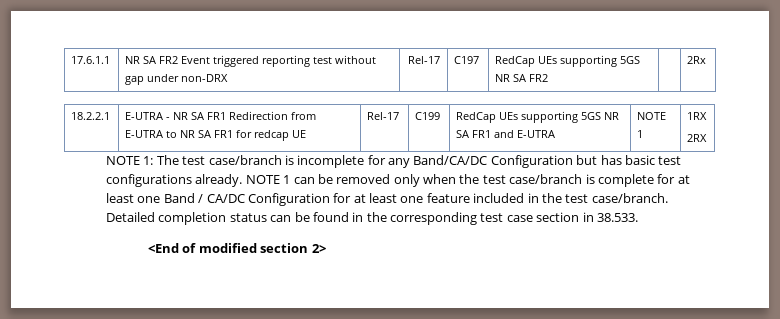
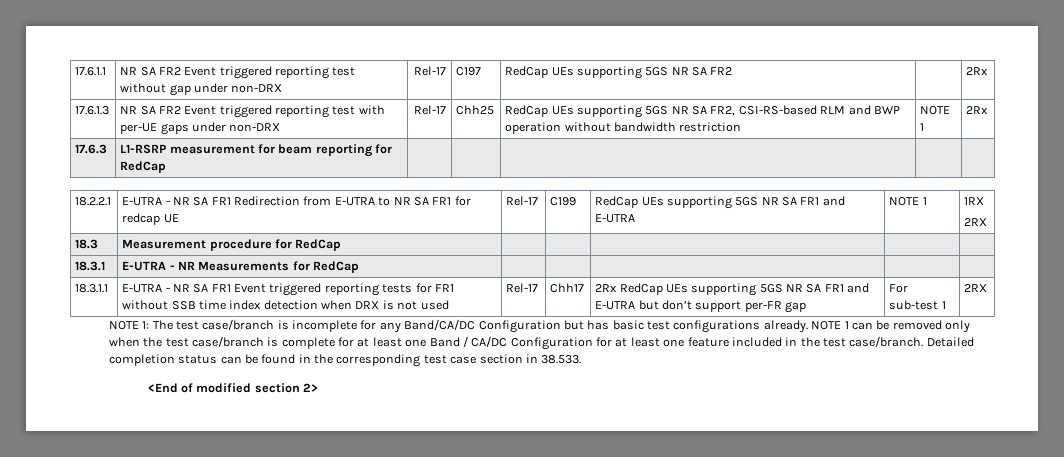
+ 17.6.1.3 | NR SA FR2 Event triggered reporting test with per-UE gaps under non-DRX | Rel-17 | Chh25 | RedCap UEs supporting 5GS NR SA FR2, CSI-RS-based RLM and BWP operation without bandwidth restriction | NOTE 1 | 2Rx
+ 17.6.3 | L1-RSRP measurement for beam reporting for RedCap | | | | |
+ 18.3 | Measurement procedure for RedCap | | | | |
+ 18.3.1 | E-UTRA - NR Measurements for RedCap | | | | |
+ 18.3.1.1 | E-UTRA - NR SA FR1 Event triggered reporting tests for FR1 without SSB time index detection when DRX is not used | Rel-17 | Chh17 | 2Rx RedCap UEs supporting 5GS NR SA FR1 and E-UTRA but don’t support per-FR gap | For sub-test 1 | 2RX

